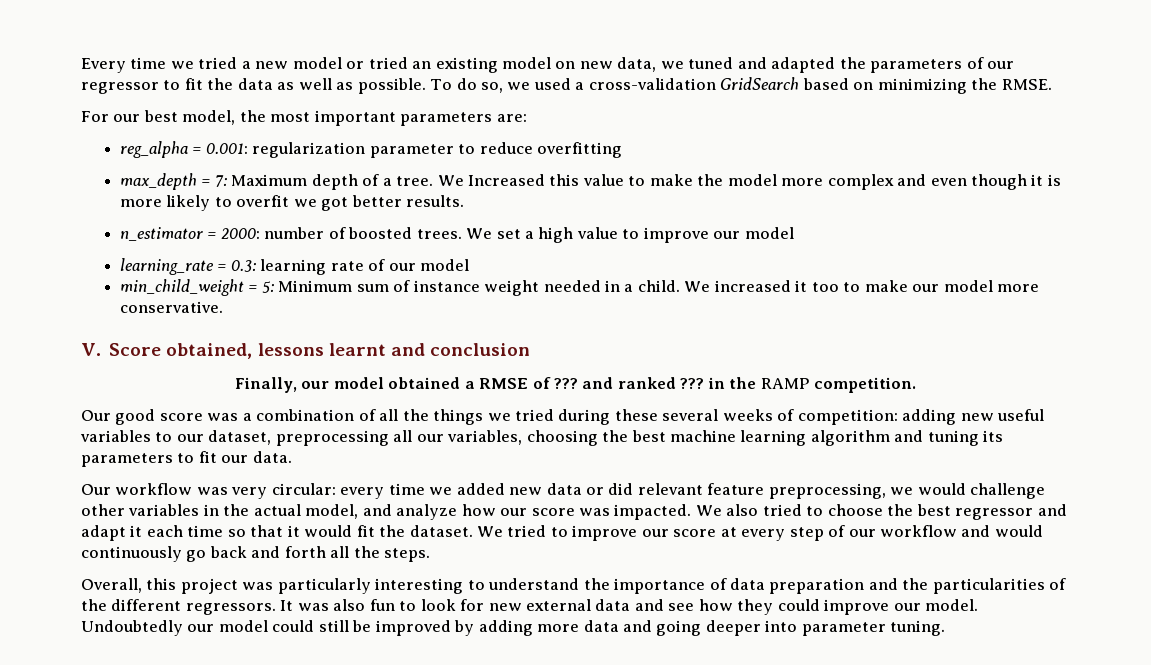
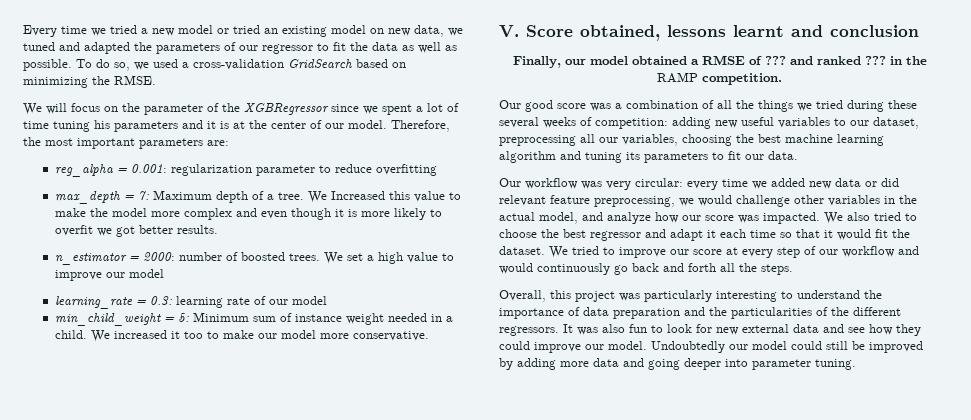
- For our best model, the most important parameters are:
+ We will focus on the parameter of the XGBRegressor since we spent a lot of time tuning his parameters and it is at the center of our model. Therefore, the most important parameters are:

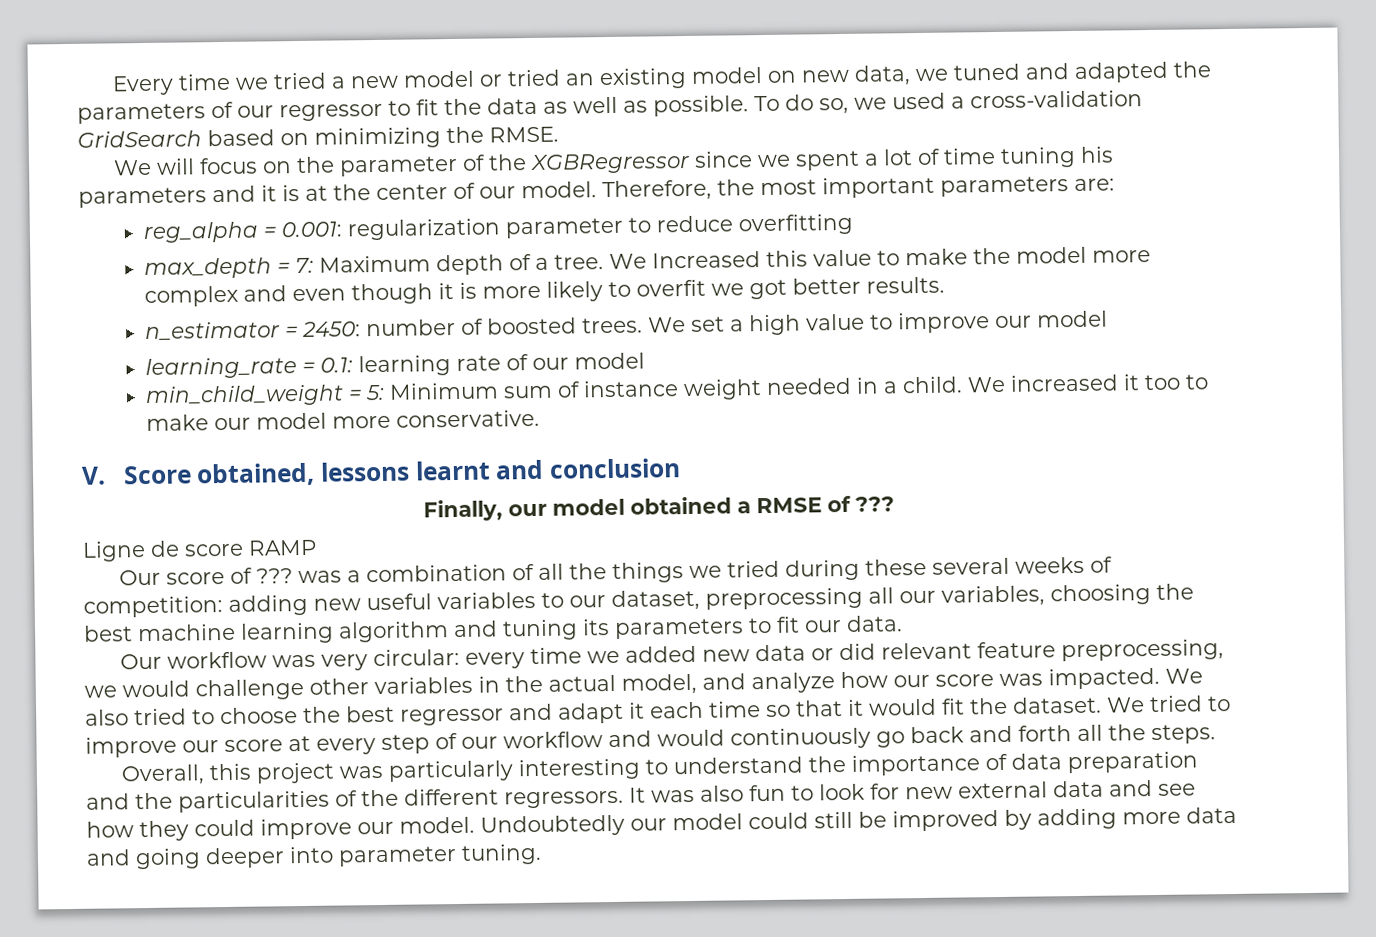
- n_estimator = 2000: number of boosted trees.
+ n_estimator = 2450: number of boosted trees.
- learning_rate = 0.3: learning rate of our model
+ learning_rate = 0.1: learning rate of our model
- Finally, our model obtained a RMSE of ??? and ranked ??? in the RAMP competition.
- Our good score was a combination of all the things we tried during these several weeks of competition: adding new useful variables to our dataset, preprocessing all our variables, choosing the best machine learning algorithm and tuning its parameters to fit our data.
+ Finally, our model obtained a RMSE of ???
+ Ligne de score RAMP
+ Our score of ??? was a combination of all the things we tried during these several weeks of competition: adding new useful variables to our dataset, preprocessing all our variables, choosing the best machine learning algorithm and tuning its parameters to fit our data.

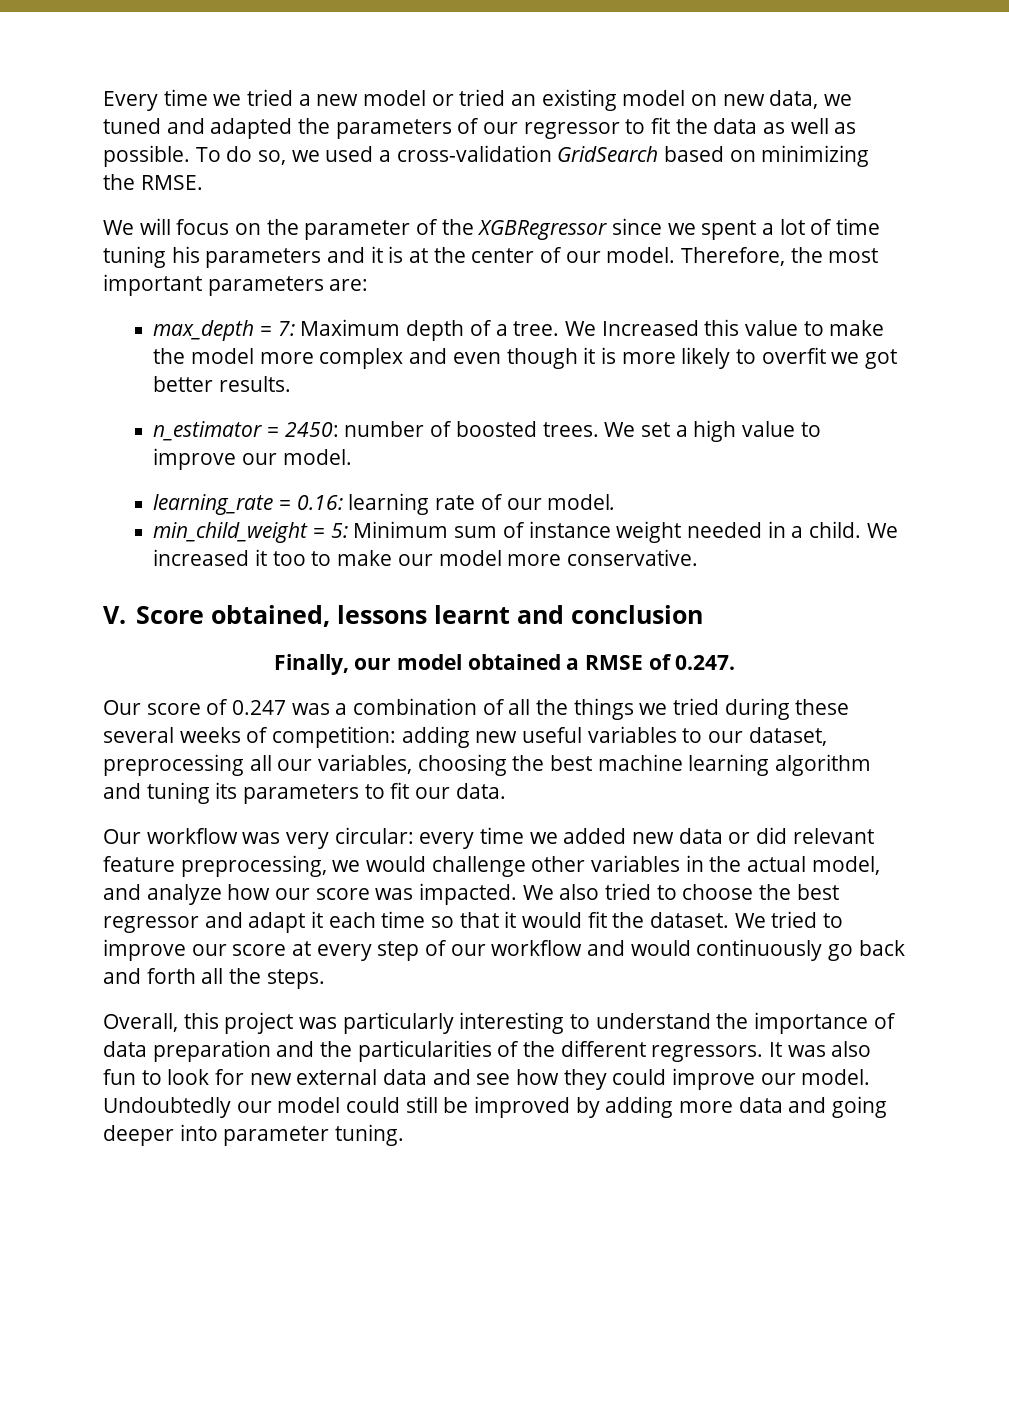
- reg_alpha = 0.001: regularization parameter to reduce overfitting
- We set a high value to improve our model
+ We set a high value to improve our model.
- learning_rate = 0.1: learning rate of our model
+ learning_rate = 0.16: learning rate of our model.
- Finally, our model obtained a RMSE of ???
- Ligne de score RAMP
+ Finally, our model obtained a RMSE of 0.247.
- Our score of ??? was a combination of all the things we tried during these several weeks of competition: adding new useful variables to our dataset, preprocessing all our variables, choosing the best machine learning algorithm and tuning its parameters to fit our data.
+ Our score of 0.247 was a combination of all the things we tried during these several weeks of competition: adding new useful variables to our dataset, preprocessing all our variables, choosing the best machine learning algorithm and tuning its parameters to fit our data.

